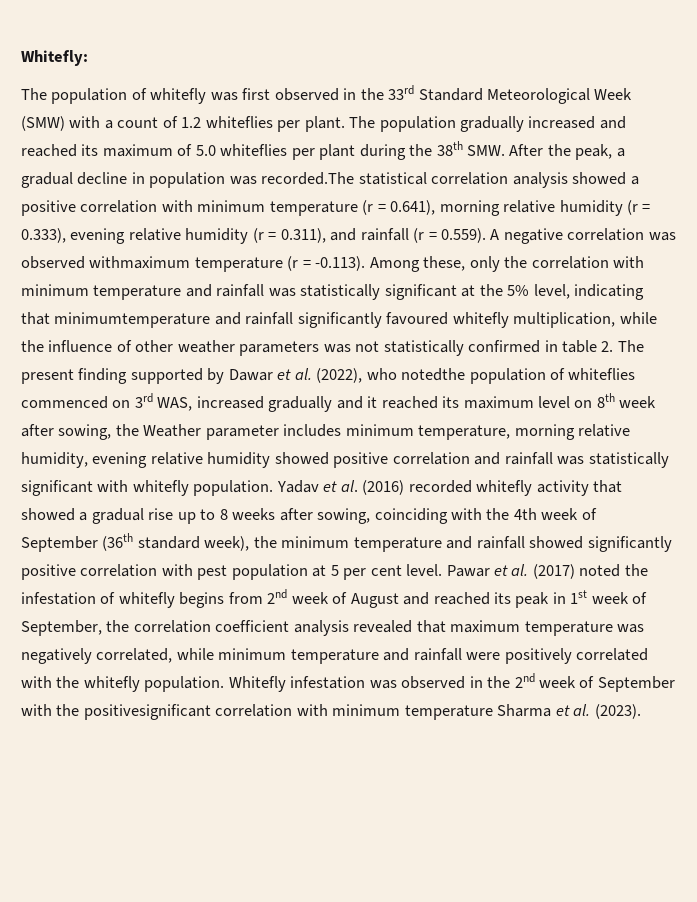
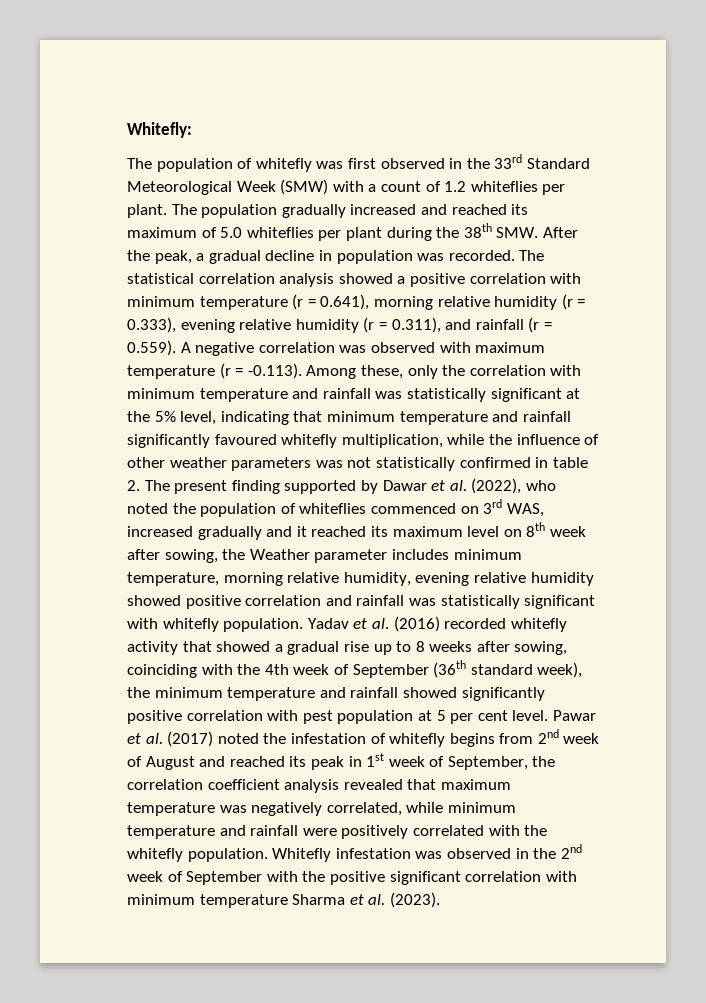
- The population gradually increased and reached its maximum of 5.0 whiteflies per plant during the 38th SMW. After the peak, a gradual decline in population was recorded.The statistical correlation analysis showed a positive correlation with minimum temperature (r = 0.641), morning relative humidity (r = 0.333), evening relative humidity (r = 0.311), and rainfall (r = 0.559). A negative correlation was observed withmaximum temperature (r = -0.113). Among these, only the correlation with minimum temperature and rainfall was statistically significant at the 5% level, indicating that minimumtemperature and rainfall significantly favoured whitefly multiplication, while the influence of other weather parameters was not statistically confirmed in table 2. The present finding supported by Dawar et al. (2022), who notedthe population of whiteflies commenced on 3rd WAS, increased gradually and it reached its maximum level on 8th week after sowing, the Weather parameter includes minimum temperature, morning relative humidity, evening relative humidity showed positive correlation and rainfall was statistically significant with whitefly population.
+ The population gradually increased and reached its maximum of 5.0 whiteflies per plant during the 38th SMW. After the peak, a gradual decline in population was recorded. The statistical correlation analysis showed a positive correlation with minimum temperature (r = 0.641), morning relative humidity (r = 0.333), evening relative humidity (r = 0.311), and rainfall (r = 0.559). A negative correlation was observed with maximum temperature (r = -0.113). Among these, only the correlation with minimum temperature and rainfall was statistically significant at the 5% level, indicating that minimum temperature and rainfall significantly favoured whitefly multiplication, while the influence of other weather parameters was not statistically confirmed in table 2. The present finding supported by Dawar et al. (2022), who noted the population of whiteflies commenced on 3rd WAS, increased gradually and it reached its maximum level on 8th week after sowing, the Weather parameter includes minimum temperature, morning relative humidity, evening relative humidity showed positive correlation and rainfall was statistically significant with whitefly population.
- Whitefly infestation was observed in the 2nd week of September with the positivesignificant correlation with minimum temperature Sharma et al. (2023).
+ Whitefly infestation was observed in the 2nd week of September with the positive significant correlation with minimum temperature Sharma et al. (2023).

